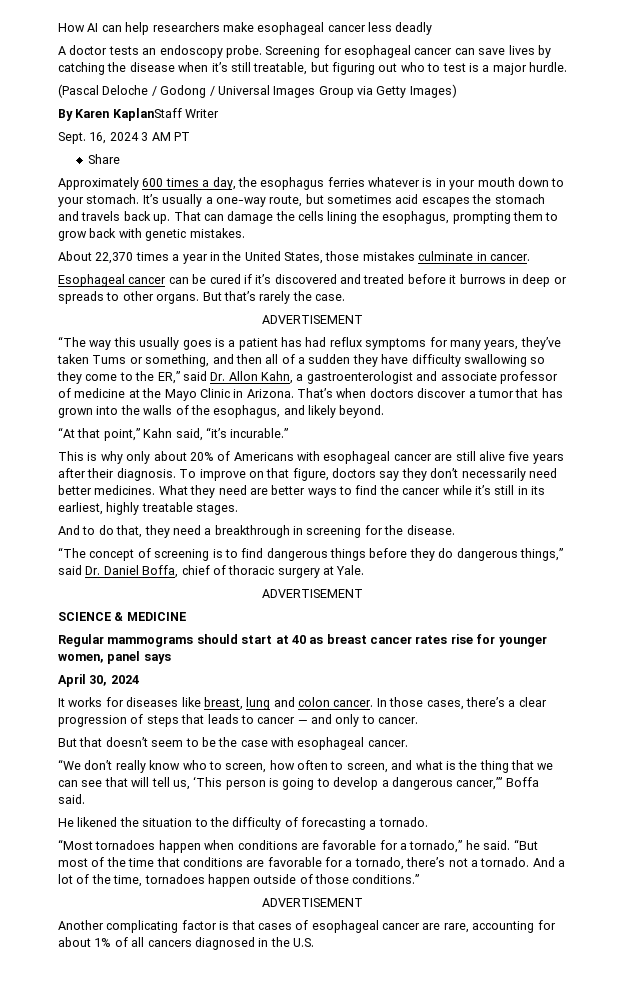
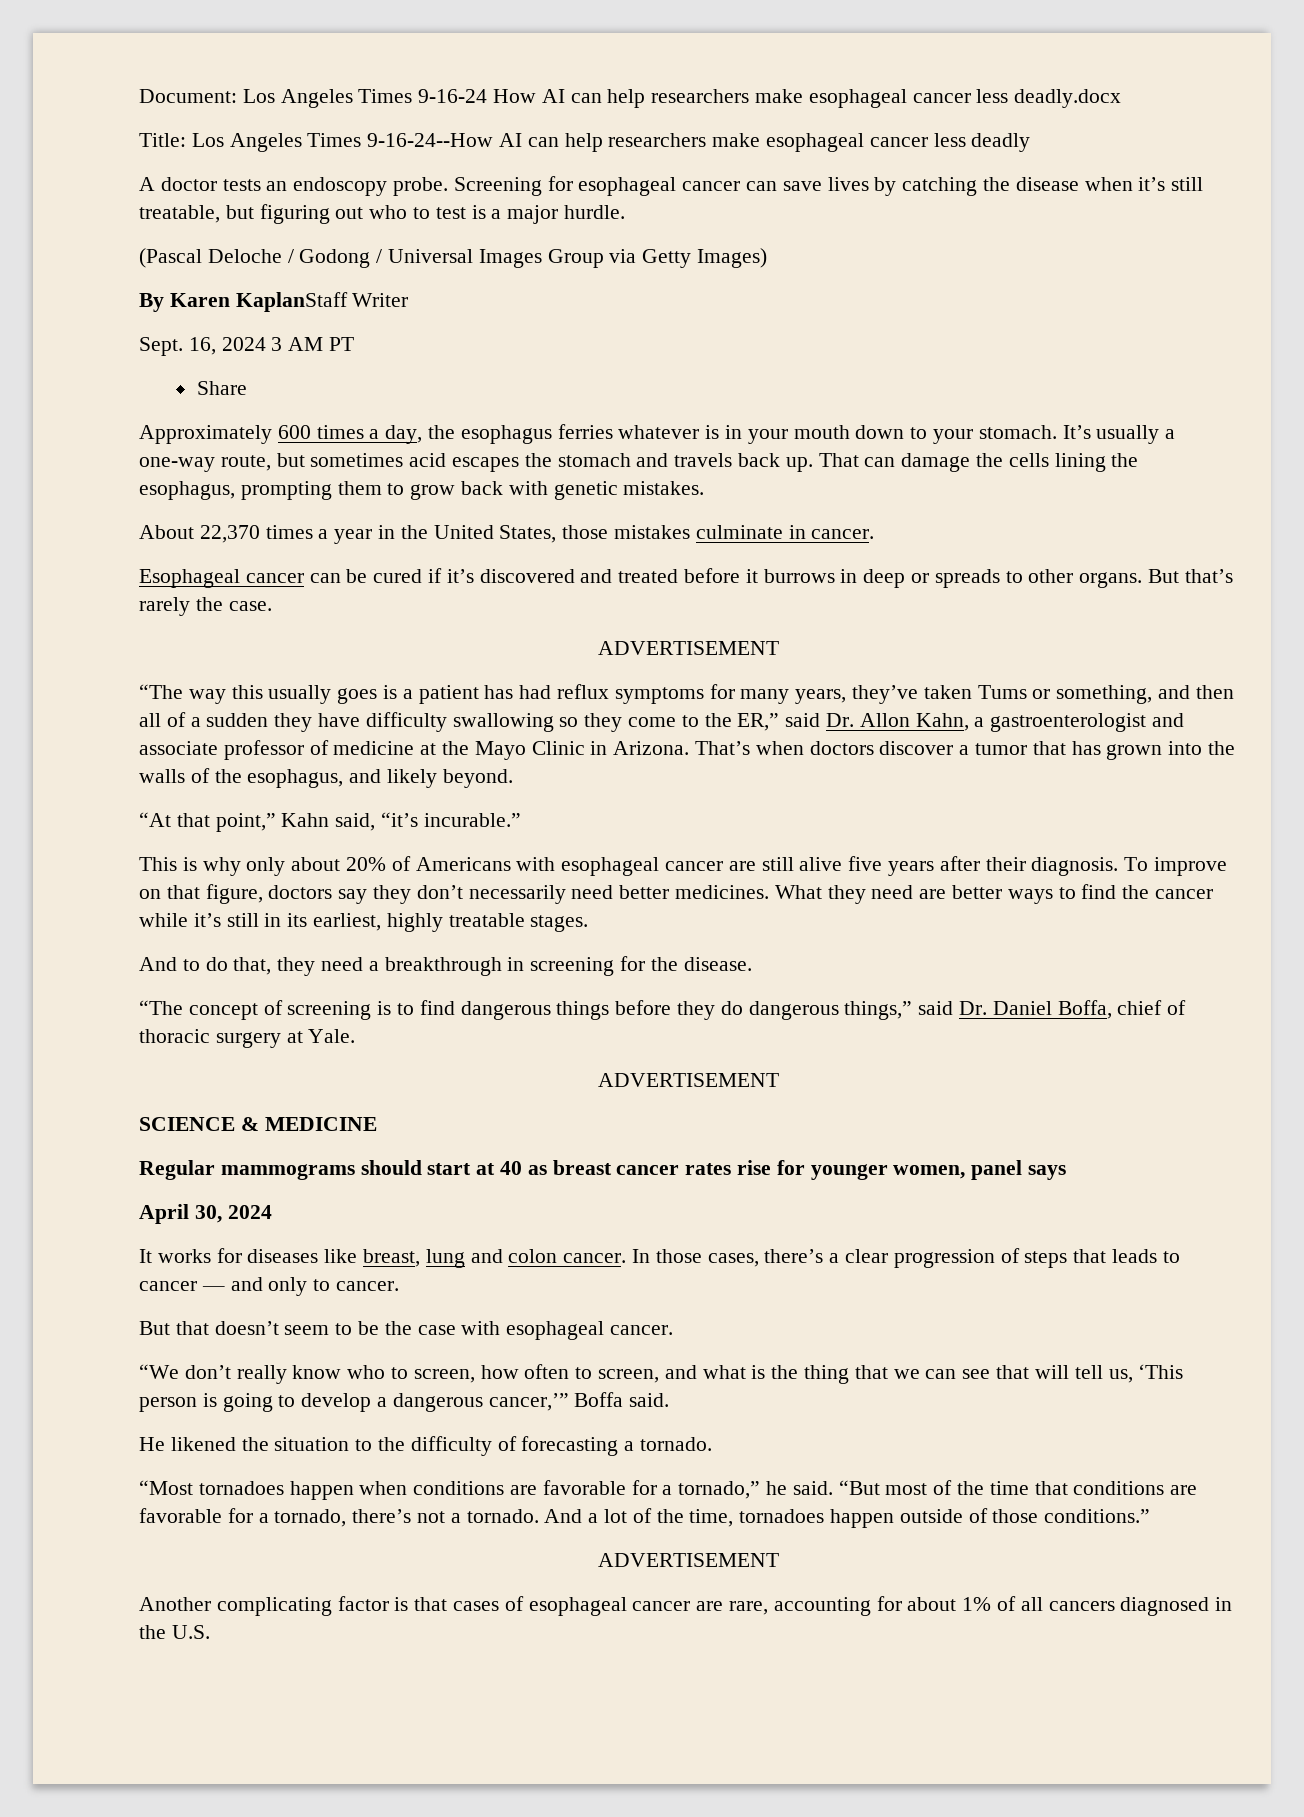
- How AI can help researchers make esophageal cancer less deadly
+ Document: Los Angeles Times 9-16-24 How AI can help researchers make esophageal cancer less deadly.docx
+ Title: Los Angeles Times 9-16-24--How AI can help researchers make esophageal cancer less deadly

